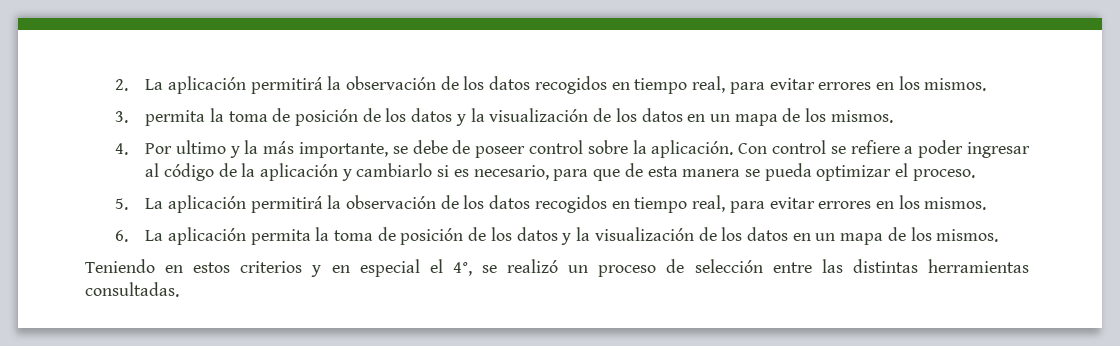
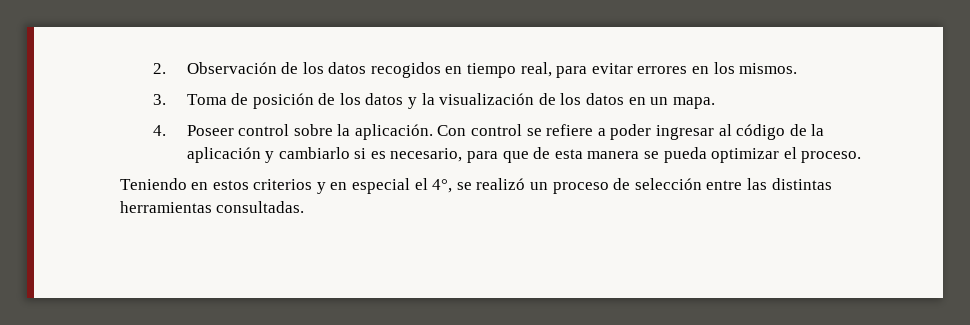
- 2. La aplicación permitirá la observación de los datos recogidos en tiempo real, para evitar errores en los mismos.
+ 2. Observación de los datos recogidos en tiempo real, para evitar errores en los mismos.
- 3. permita la toma de posición de los datos y la visualización de los datos en un mapa de los mismos.
- 4. Por ultimo y la más importante, se debe de poseer control sobre la aplicación.
+ 3. Toma de posición de los datos y la visualización de los datos en un mapa.
+ 4. Poseer control sobre la aplicación.
- 5. La aplicación permitirá la observación de los datos recogidos en tiempo real, para evitar errores en los mismos.
- 6. La aplicación permita la toma de posición de los datos y la visualización de los datos en un mapa de los mismos.

